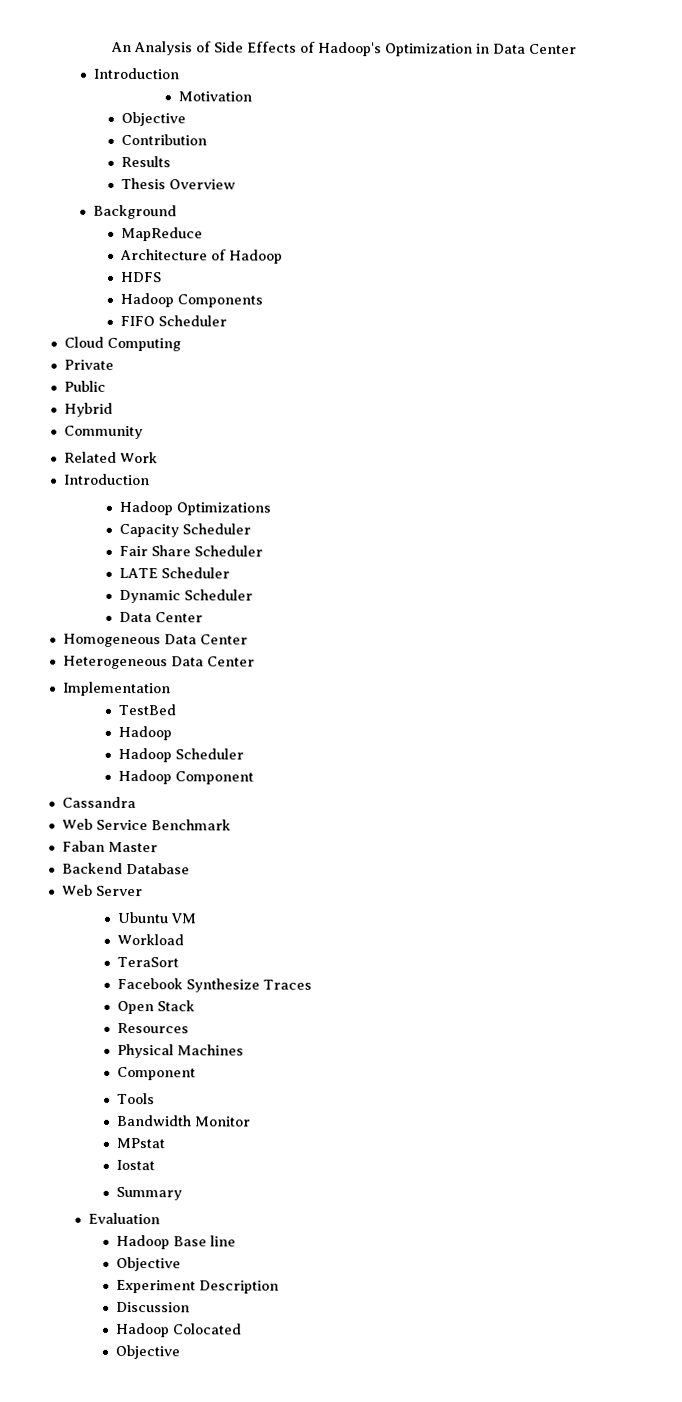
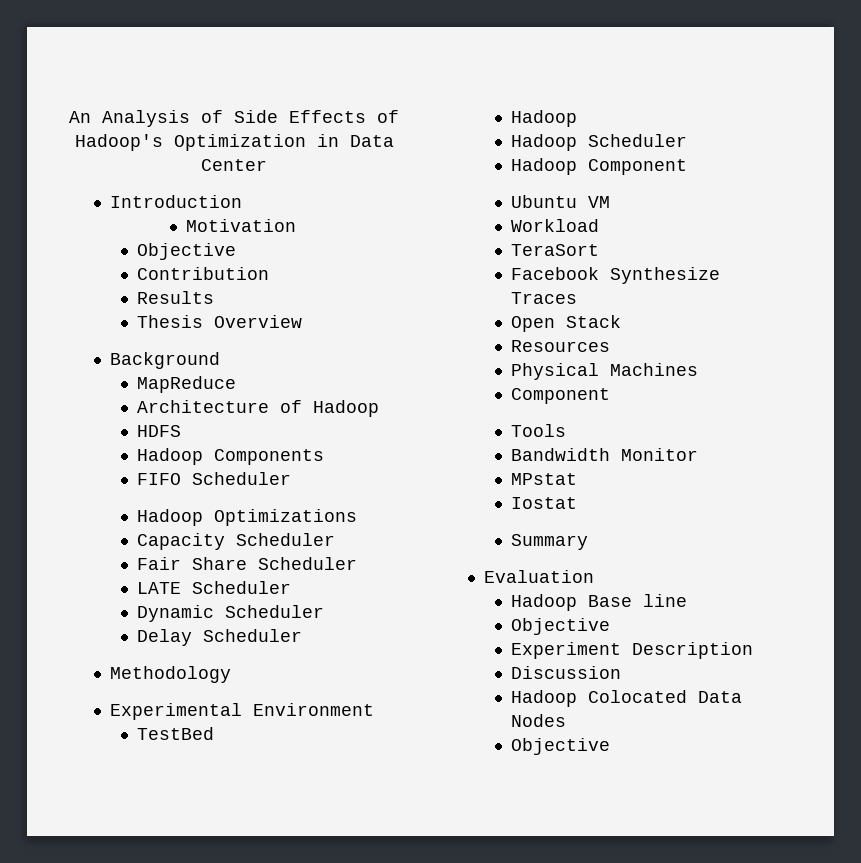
- Cloud Computing
- Private
- Public
- Hybrid
- Community
- Related Work
- Introduction
  Dynamic Scheduler
- Data Center
- Homogeneous Data Center
- Heterogeneous Data Center
- Implementation
+ Delay Scheduler
+ Methodology
+ Experimental Environment
- Cassandra
- Web Service Benchmark
- Faban Master
- Backend Database
- Web Server
- Hadoop Colocated
+ Hadoop Colocated Data Nodes

